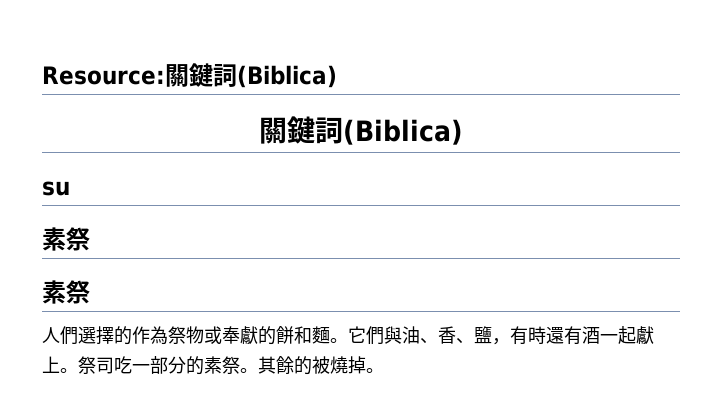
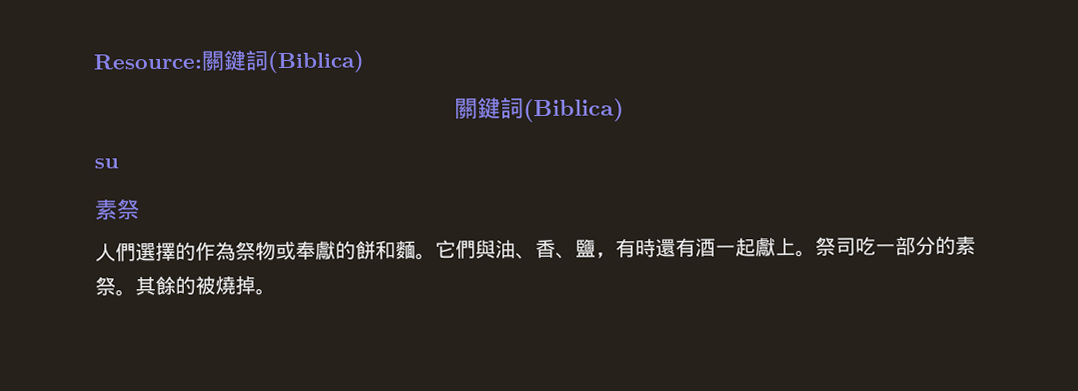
  su
- 素祭

